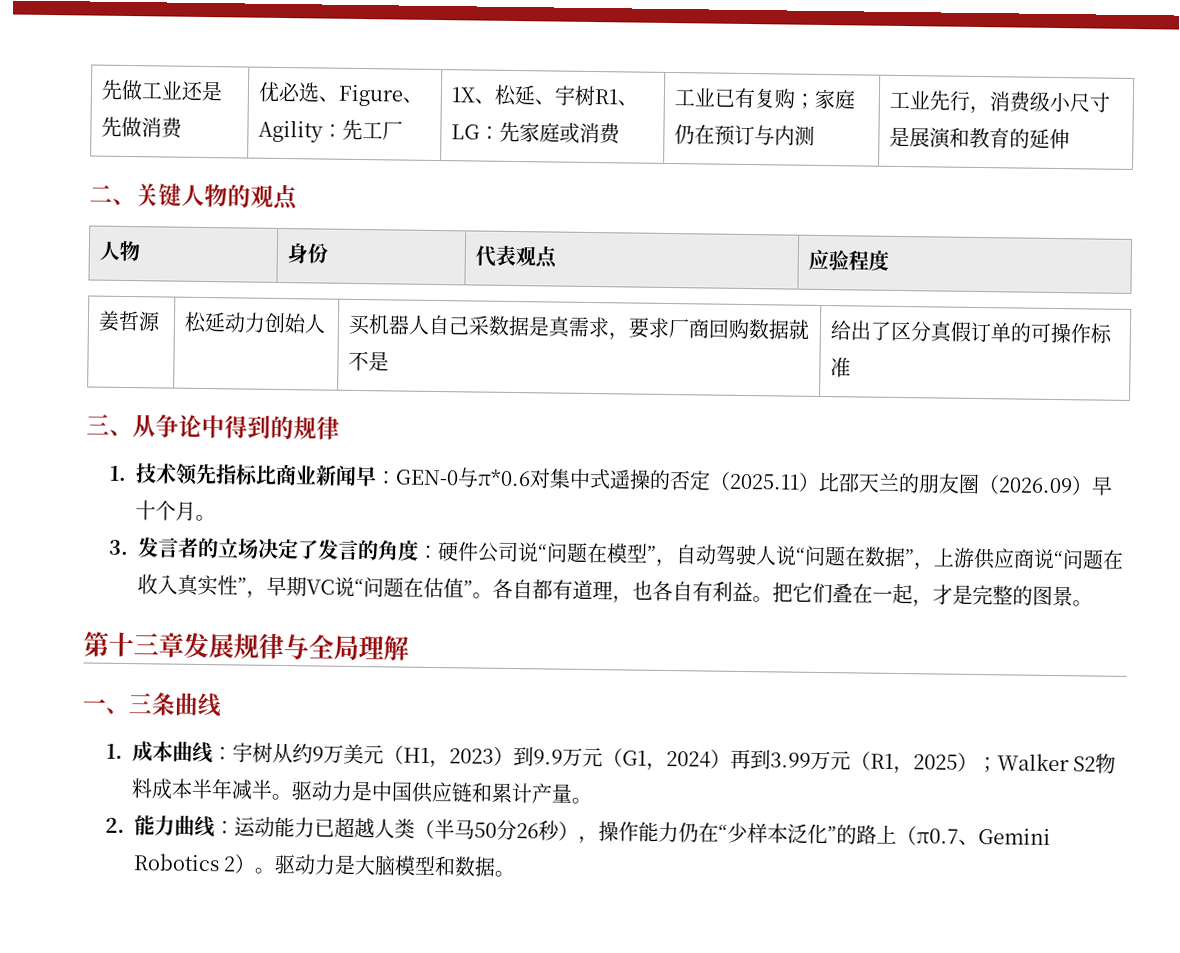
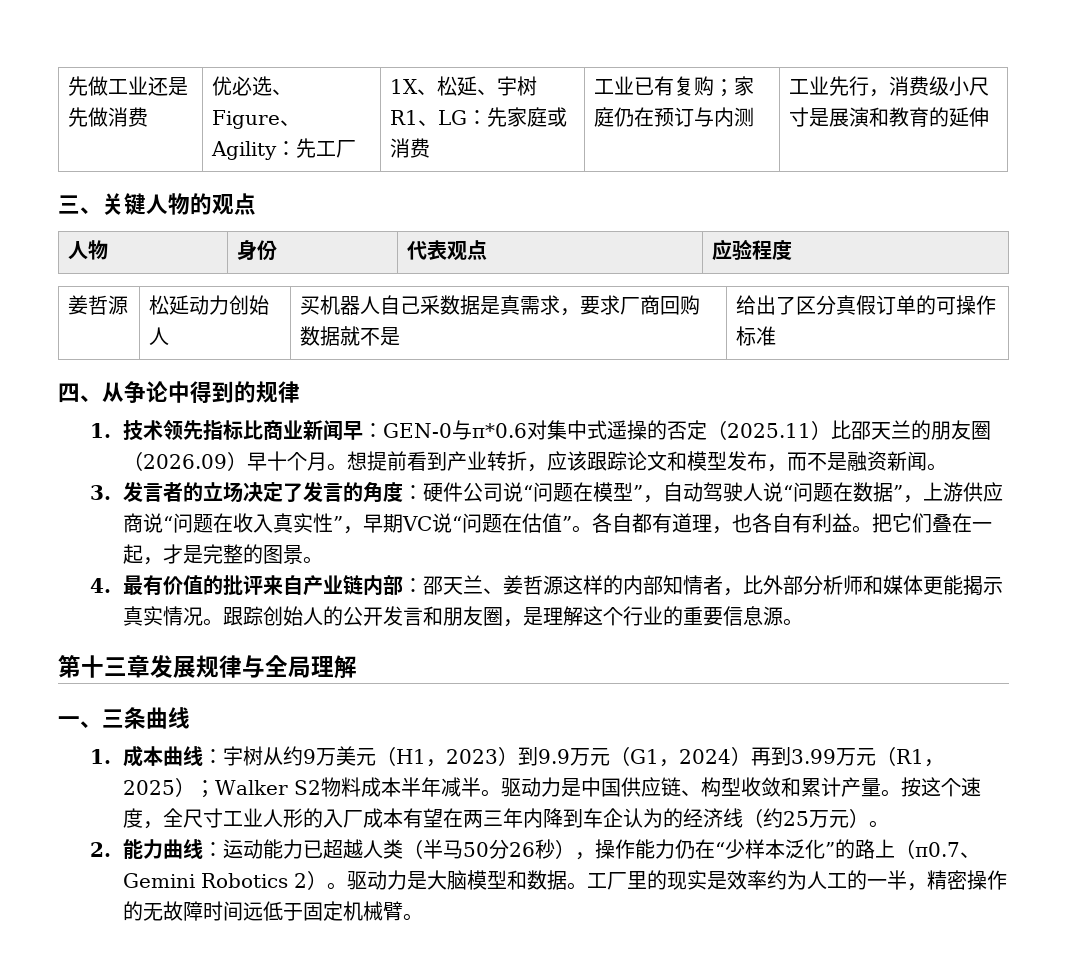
- 二、关键人物的观点
+ 三、关键人物的观点
- 三、从争论中得到的规律
+ 四、从争论中得到的规律
+ 想提前看到产业转折，应该跟踪论文和模型发布，而不是融资新闻。
+ 4.最有价值的批评来自产业链内部：邵天兰、姜哲源这样的内部知情者，比外部分析师和媒体更能揭示真实情况。跟踪创始人的公开发言和朋友圈，是理解这个行业的重要信息源。
- 驱动力是中国供应链和累计产量。
+ 驱动力是中国供应链、构型收敛和累计产量。按这个速度，全尺寸工业人形的入厂成本有望在两三年内降到车企认为的经济线（约25万元）。
+ 工厂里的现实是效率约为人工的一半，精密操作的无故障时间远低于固定机械臂。

